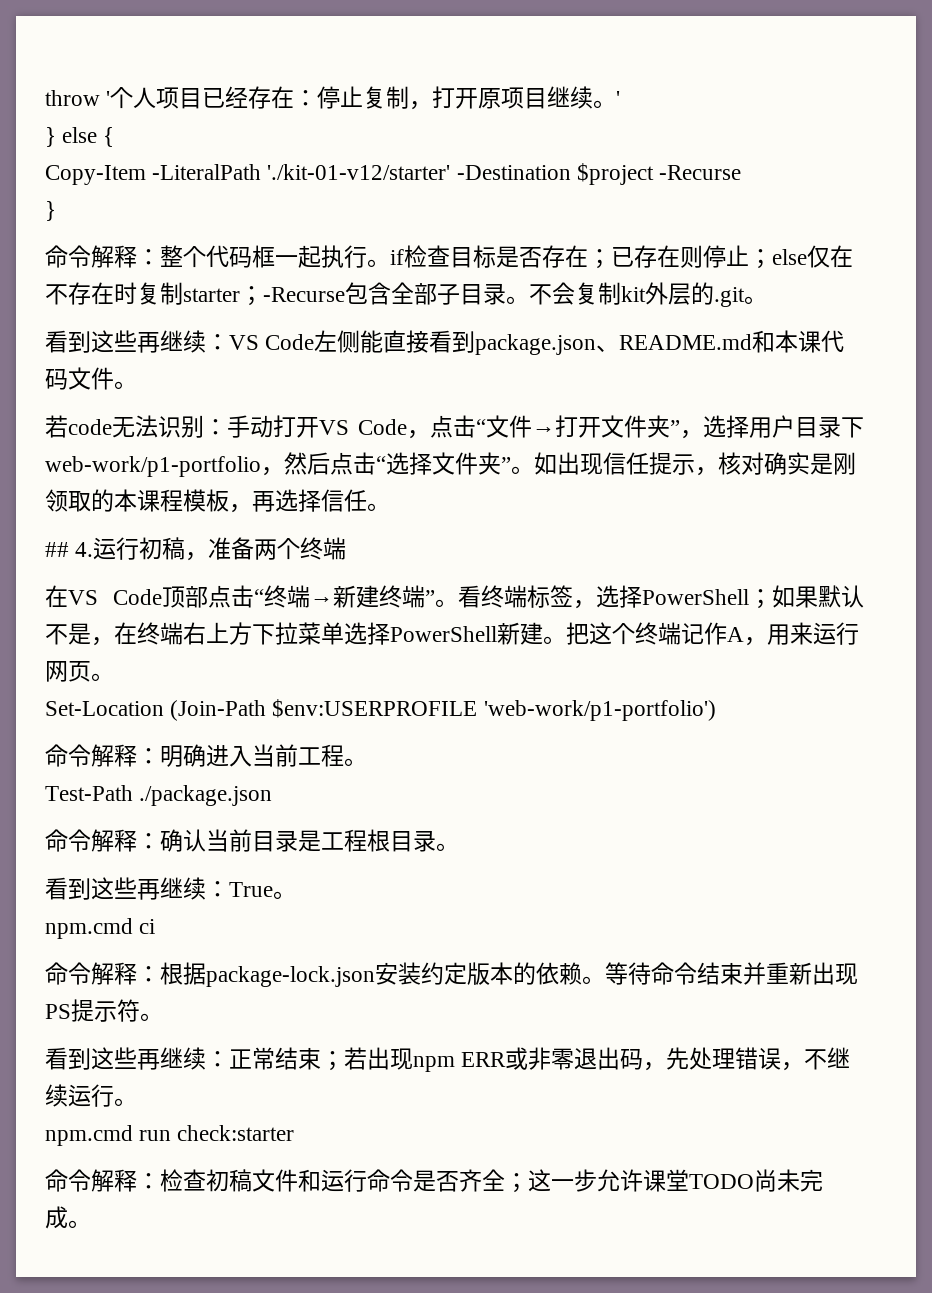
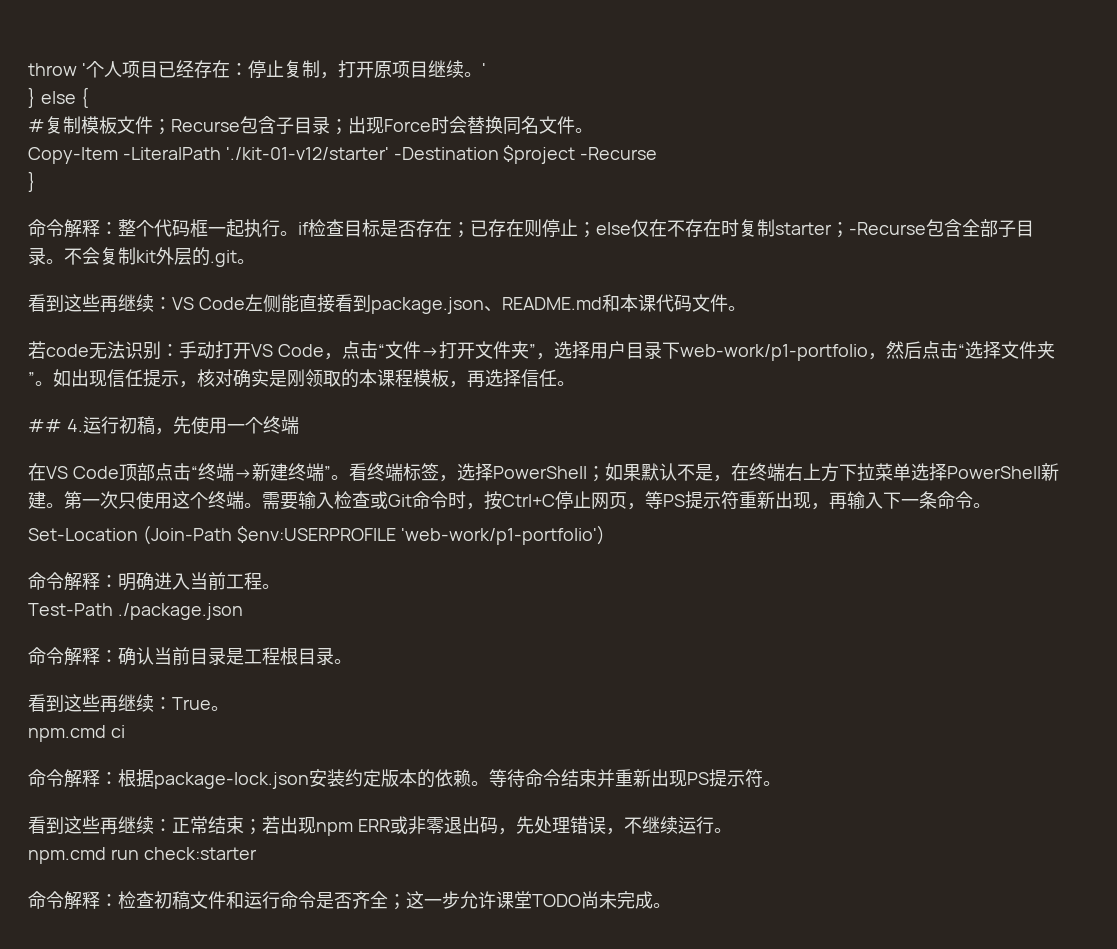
+ #复制模板文件；Recurse包含子目录；出现Force时会替换同名文件。
- ## 4.运行初稿，准备两个终端
+ ## 4.运行初稿，先使用一个终端
- 把这个终端记作A，用来运行网页。
+ 第一次只使用这个终端。需要输入检查或Git命令时，按Ctrl+C停止网页，等PS提示符重新出现，再输入下一条命令。

